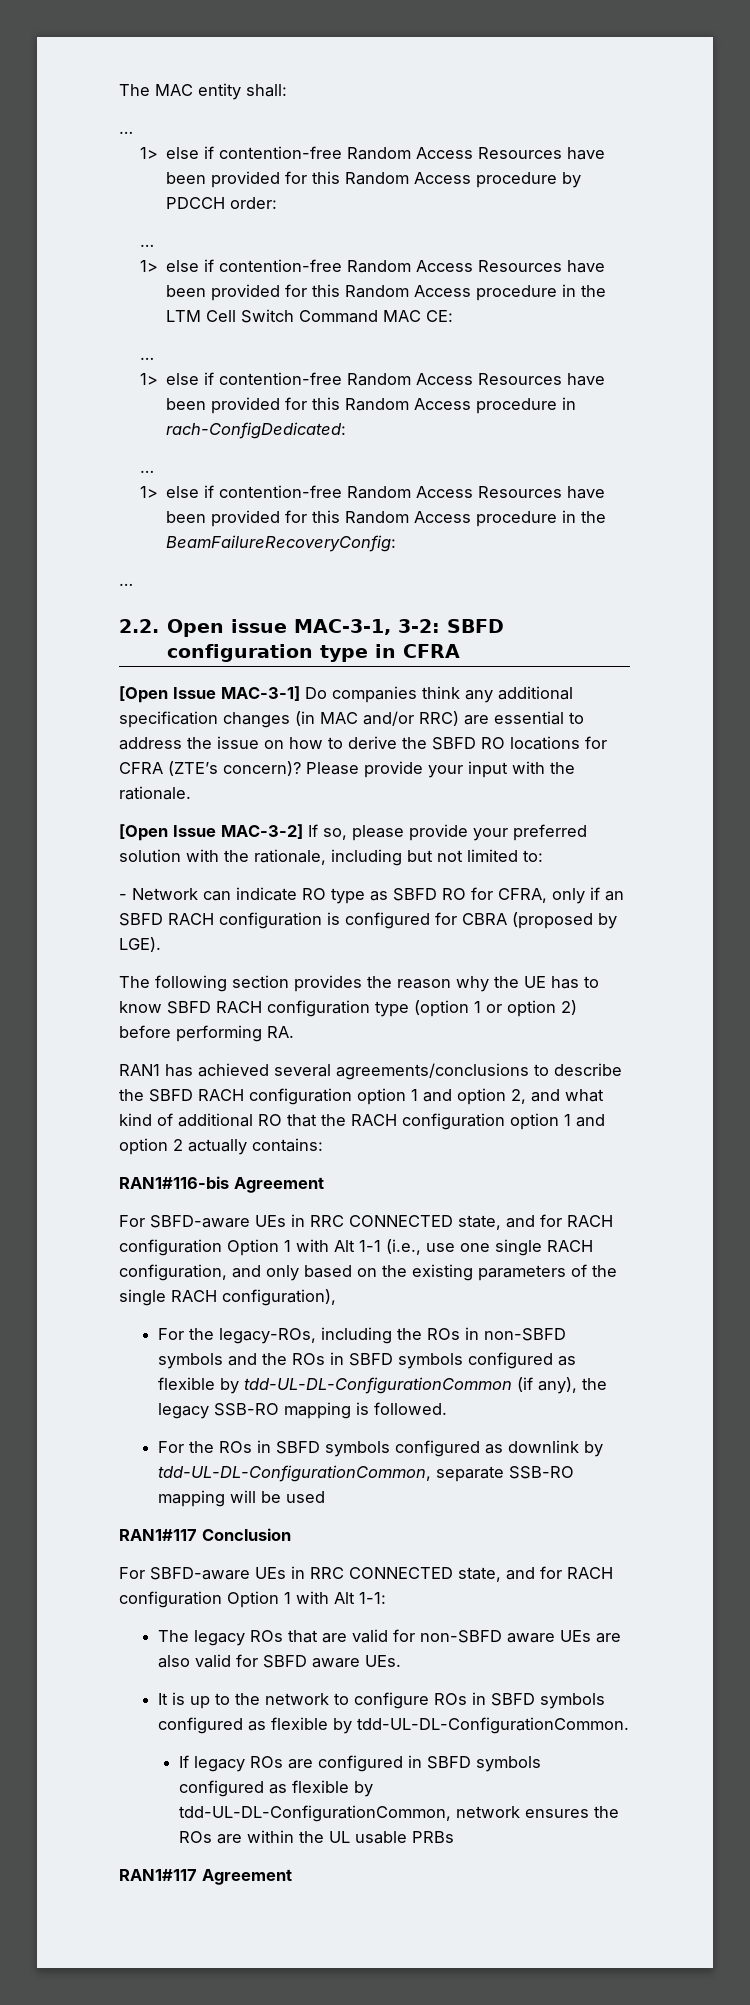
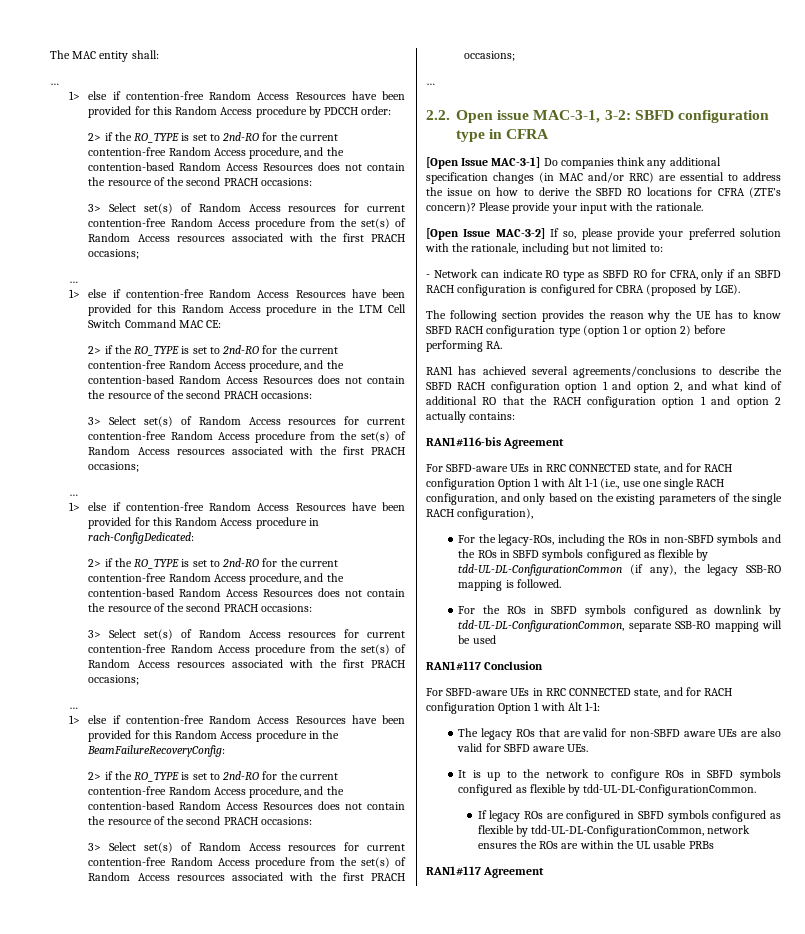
  1> else if contention-free Random Access Resources have been provided for this Random Access procedure by PDCCH order:
+ 2> if the RO_TYPE is set to 2nd-RO for the current contention-free Random Access procedure, and the contention-based Random Access Resources does not contain the resource of the second PRACH occasions:
+ 3> Select set(s) of Random Access resources for current contention-free Random Access procedure from the set(s) of Random Access resources associated with the first PRACH occasions;
  1> else if contention-free Random Access Resources have been provided for this Random Access procedure in the LTM Cell Switch Command MAC CE:
+ 2> if the RO_TYPE is set to 2nd-RO for the current contention-free Random Access procedure, and the contention-based Random Access Resources does not contain the resource of the second PRACH occasions:
+ 3> Select set(s) of Random Access resources for current contention-free Random Access procedure from the set(s) of Random Access resources associated with the first PRACH occasions;
  1> else if contention-free Random Access Resources have been provided for this Random Access procedure in rach-ConfigDedicated:
+ 2> if the RO_TYPE is set to 2nd-RO for the current contention-free Random Access procedure, and the contention-based Random Access Resources does not contain the resource of the second PRACH occasions:
+ 3> Select set(s) of Random Access resources for current contention-free Random Access procedure from the set(s) of Random Access resources associated with the first PRACH occasions;
  1> else if contention-free Random Access Resources have been provided for this Random Access procedure in the BeamFailureRecoveryConfig:
+ 2> if the RO_TYPE is set to 2nd-RO for the current contention-free Random Access procedure, and the contention-based Random Access Resources does not contain the resource of the second PRACH occasions:
+ 3> Select set(s) of Random Access resources for current contention-free Random Access procedure from the set(s) of Random Access resources associated with the first PRACH occasions;

